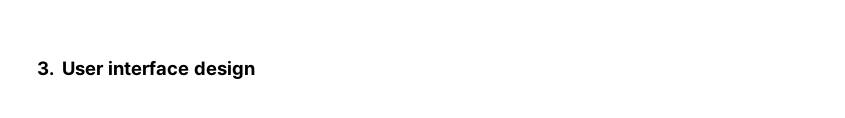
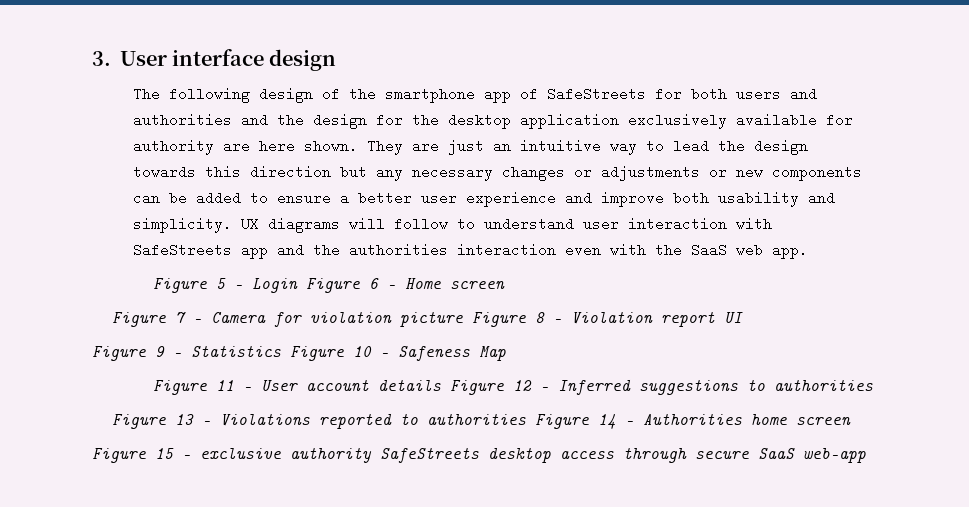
+ The following design of the smartphone app of SafeStreets for both users and authorities and the design for the desktop application exclusively available for authority are here shown. They are just an intuitive way to lead the design towards this direction but any necessary changes or adjustments or new components can be added to ensure a better user experience and improve both usability and simplicity. UX diagrams will follow to understand user interaction with SafeStreets app and the authorities interaction even with the SaaS web app.
+ Figure 5 – Login Figure 6 – Home screen
+ Figure 7 – Camera for violation picture Figure 8 – Violation report UI
+ Figure 9 – Statistics Figure 10 – Safeness Map
+ Figure 11 – User account details Figure 12 – Inferred suggestions to authorities
+ Figure 13 – Violations reported to authorities Figure 14 – Authorities home screen
+ Figure 15 – exclusive authority SafeStreets desktop access through secure SaaS web-app

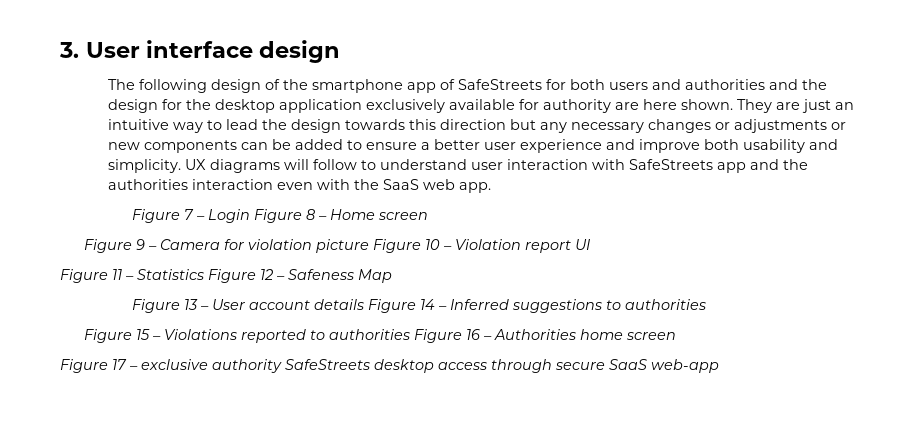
- Figure 5 – Login Figure 6 – Home screen
+ Figure 7 – Login Figure 8 – Home screen
- Figure 7 – Camera for violation picture Figure 8 – Violation report UI
+ Figure 9 – Camera for violation picture Figure 10 – Violation report UI
- Figure 9 – Statistics Figure 10 – Safeness Map
+ Figure 11 – Statistics Figure 12 – Safeness Map
- Figure 11 – User account details Figure 12 – Inferred suggestions to authorities
+ Figure 13 – User account details Figure 14 – Inferred suggestions to authorities
- Figure 13 – Violations reported to authorities Figure 14 – Authorities home screen
+ Figure 15 – Violations reported to authorities Figure 16 – Authorities home screen
- Figure 15 – exclusive authority SafeStreets desktop access through secure SaaS web-app
+ Figure 17 – exclusive authority SafeStreets desktop access through secure SaaS web-app

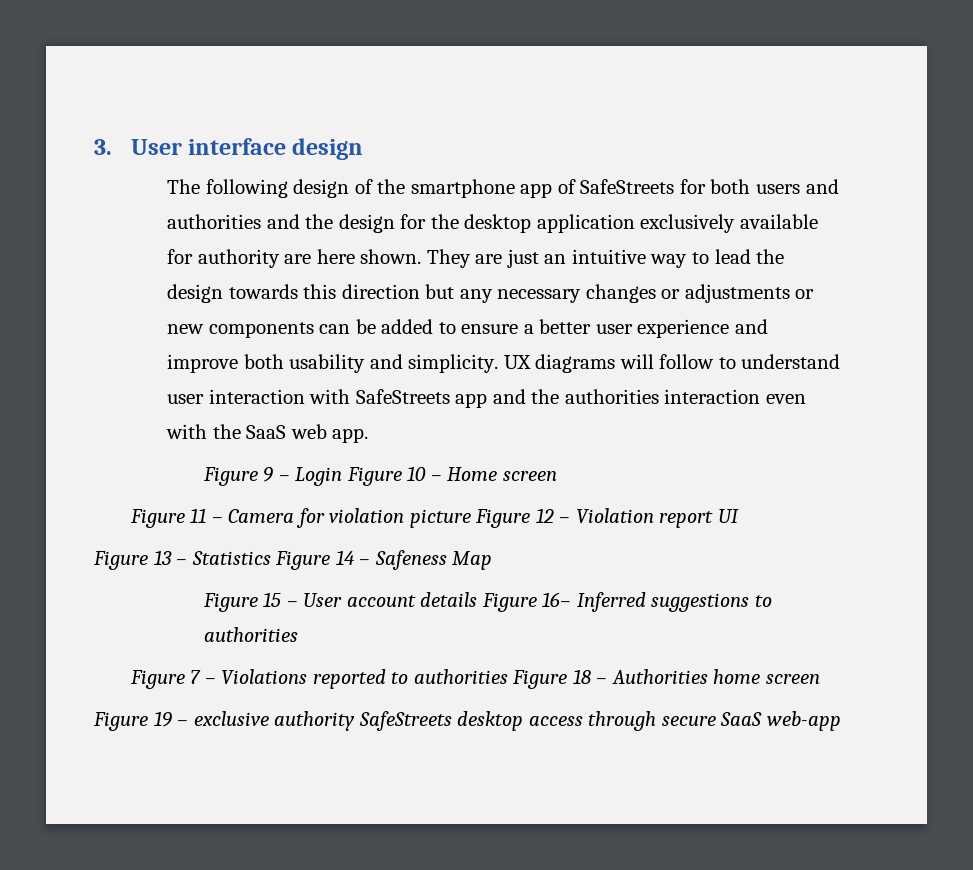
- Figure 7 – Login Figure 8 – Home screen
+ Figure 9 – Login Figure 10 – Home screen
- Figure 9 – Camera for violation picture Figure 10 – Violation report UI
+ Figure 11 – Camera for violation picture Figure 12 – Violation report UI
- Figure 11 – Statistics Figure 12 – Safeness Map
+ Figure 13 – Statistics Figure 14 – Safeness Map
- Figure 13 – User account details Figure 14 – Inferred suggestions to authorities
+ Figure 15 – User account details Figure 16– Inferred suggestions to authorities
- Figure 15 – Violations reported to authorities Figure 16 – Authorities home screen
+ Figure 7 – Violations reported to authorities Figure 18 – Authorities home screen
- Figure 17 – exclusive authority SafeStreets desktop access through secure SaaS web-app
+ Figure 19 – exclusive authority SafeStreets desktop access through secure SaaS web-app

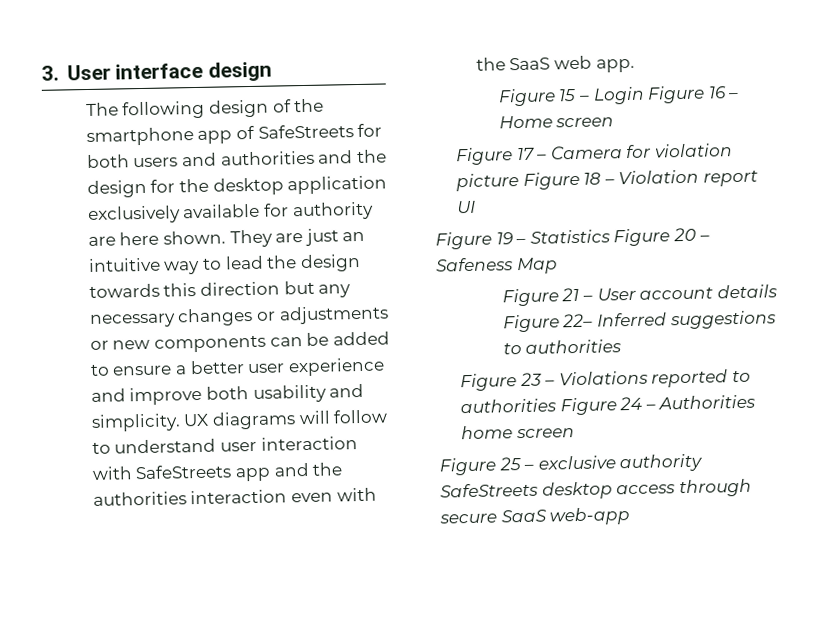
- Figure 9 – Login Figure 10 – Home screen
+ Figure 15 – Login Figure 16 – Home screen
- Figure 11 – Camera for violation picture Figure 12 – Violation report UI
+ Figure 17 – Camera for violation picture Figure 18 – Violation report UI
- Figure 13 – Statistics Figure 14 – Safeness Map
+ Figure 19 – Statistics Figure 20 – Safeness Map
- Figure 15 – User account details Figure 16– Inferred suggestions to authorities
+ Figure 21 – User account details Figure 22– Inferred suggestions to authorities
- Figure 7 – Violations reported to authorities Figure 18 – Authorities home screen
+ Figure 23 – Violations reported to authorities Figure 24 – Authorities home screen
- Figure 19 – exclusive authority SafeStreets desktop access through secure SaaS web-app
+ Figure 25 – exclusive authority SafeStreets desktop access through secure SaaS web-app

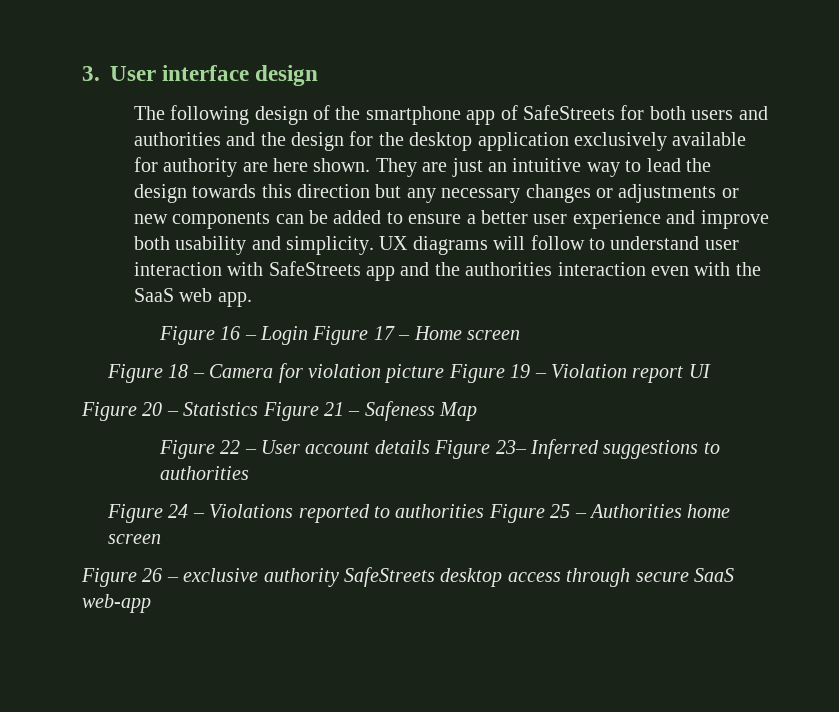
- Figure 15 – Login Figure 16 – Home screen
+ Figure 16 – Login Figure 17 – Home screen
- Figure 17 – Camera for violation picture Figure 18 – Violation report UI
+ Figure 18 – Camera for violation picture Figure 19 – Violation report UI
- Figure 19 – Statistics Figure 20 – Safeness Map
+ Figure 20 – Statistics Figure 21 – Safeness Map
- Figure 21 – User account details Figure 22– Inferred suggestions to authorities
+ Figure 22 – User account details Figure 23– Inferred suggestions to authorities
- Figure 23 – Violations reported to authorities Figure 24 – Authorities home screen
+ Figure 24 – Violations reported to authorities Figure 25 – Authorities home screen
- Figure 25 – exclusive authority SafeStreets desktop access through secure SaaS web-app
+ Figure 26 – exclusive authority SafeStreets desktop access through secure SaaS web-app

